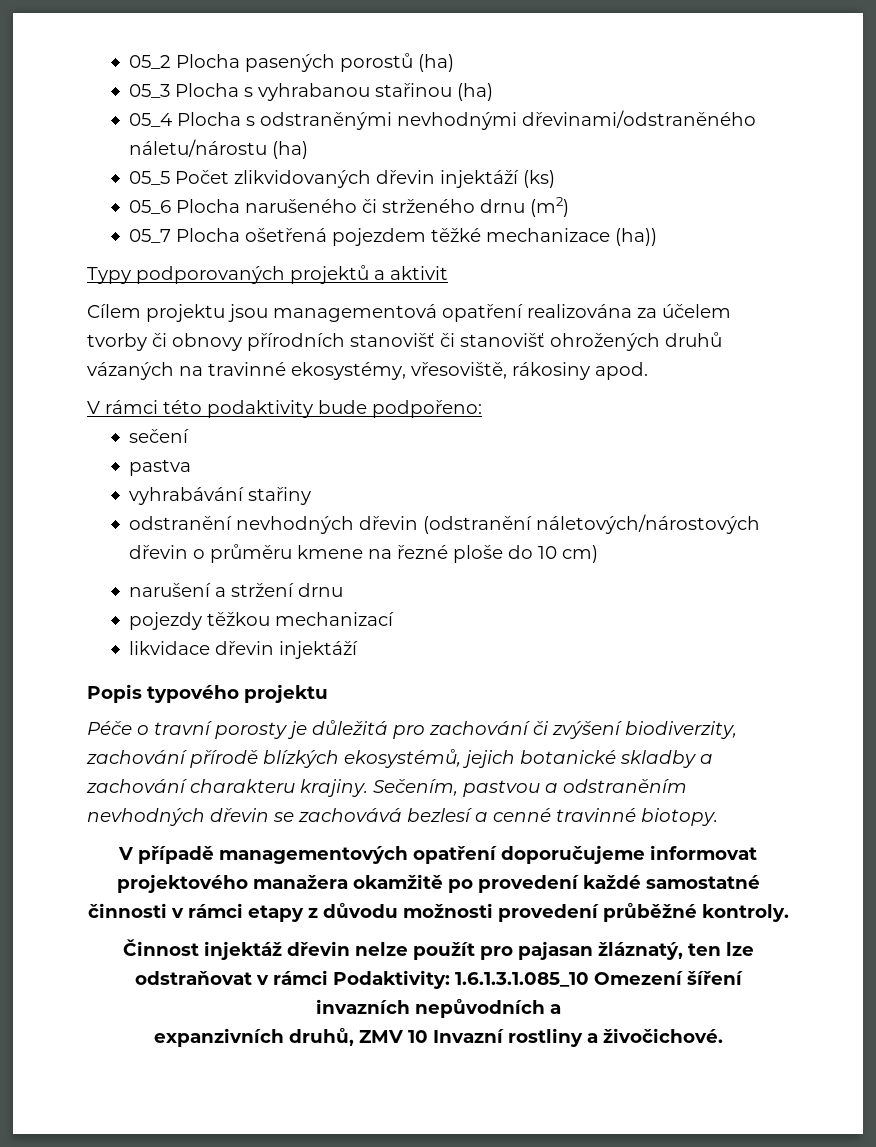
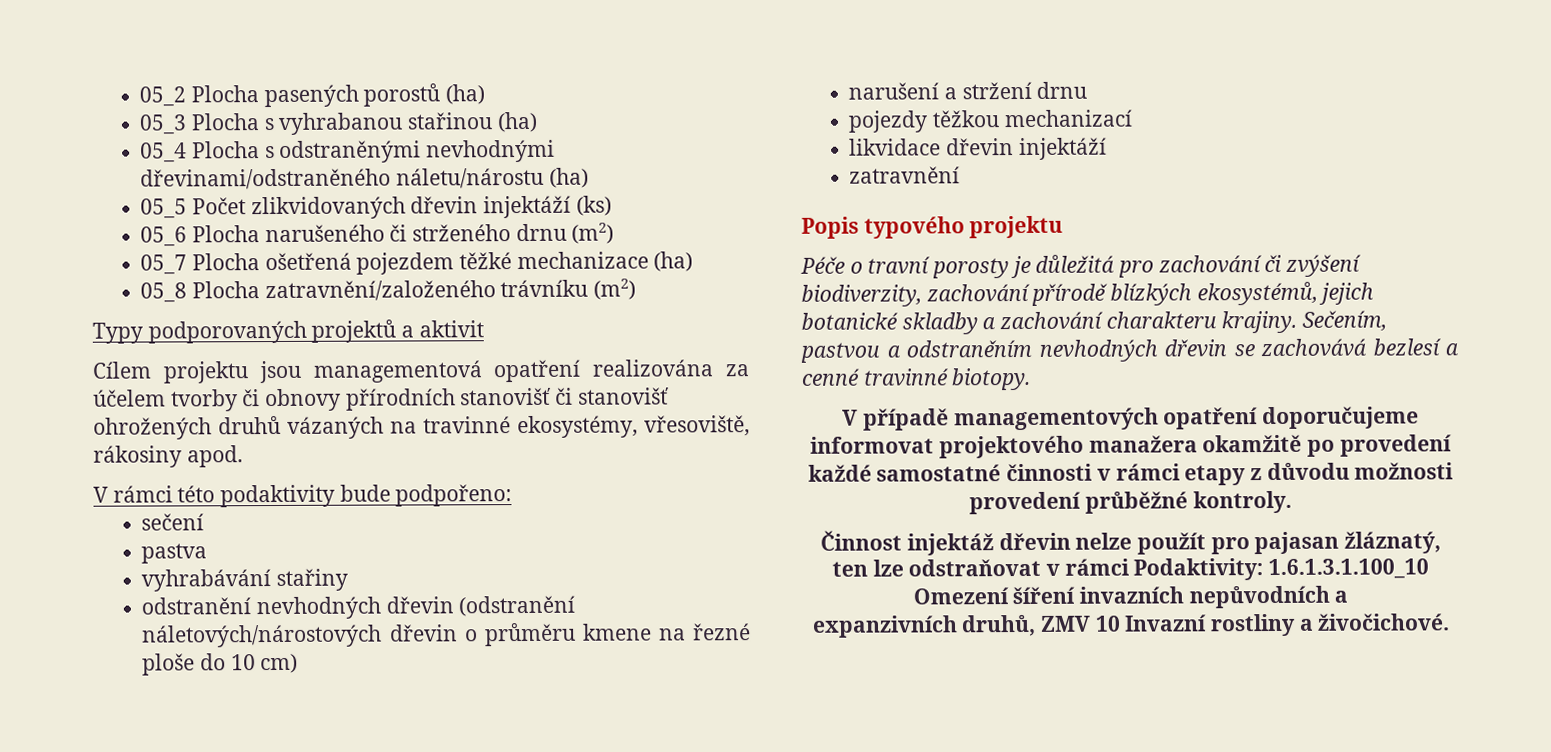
- 05_7 Plocha ošetřená pojezdem těžké mechanizace (ha))
+ 05_7 Plocha ošetřená pojezdem těžké mechanizace (ha)
+ 05_8 Plocha zatravnění/založeného trávníku (m2)
+ zatravnění
- Činnost injektáž dřevin nelze použít pro pajasan žláznatý, ten lze odstraňovat v rámci Podaktivity: 1.6.1.3.1.085_10 Omezení šíření invazních nepůvodních a
+ Činnost injektáž dřevin nelze použít pro pajasan žláznatý, ten lze odstraňovat v rámci Podaktivity: 1.6.1.3.1.100_10 Omezení šíření invazních nepůvodních a

